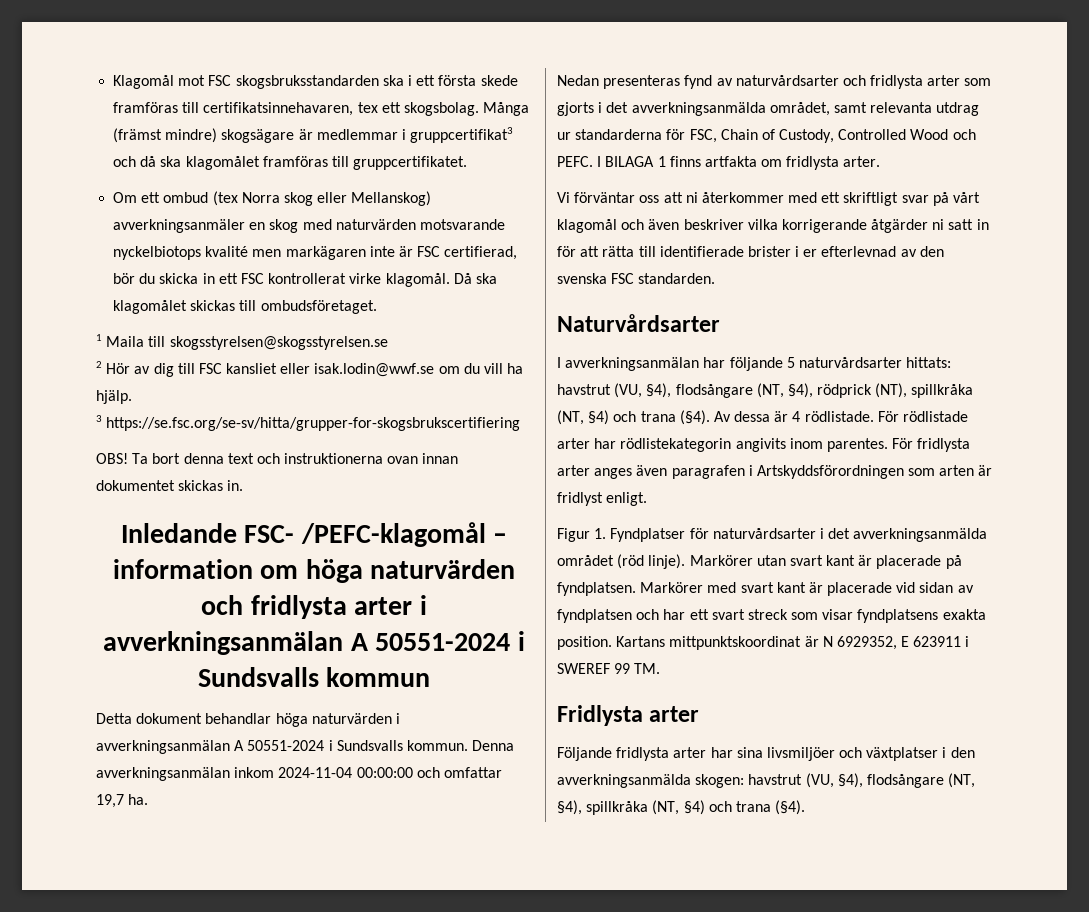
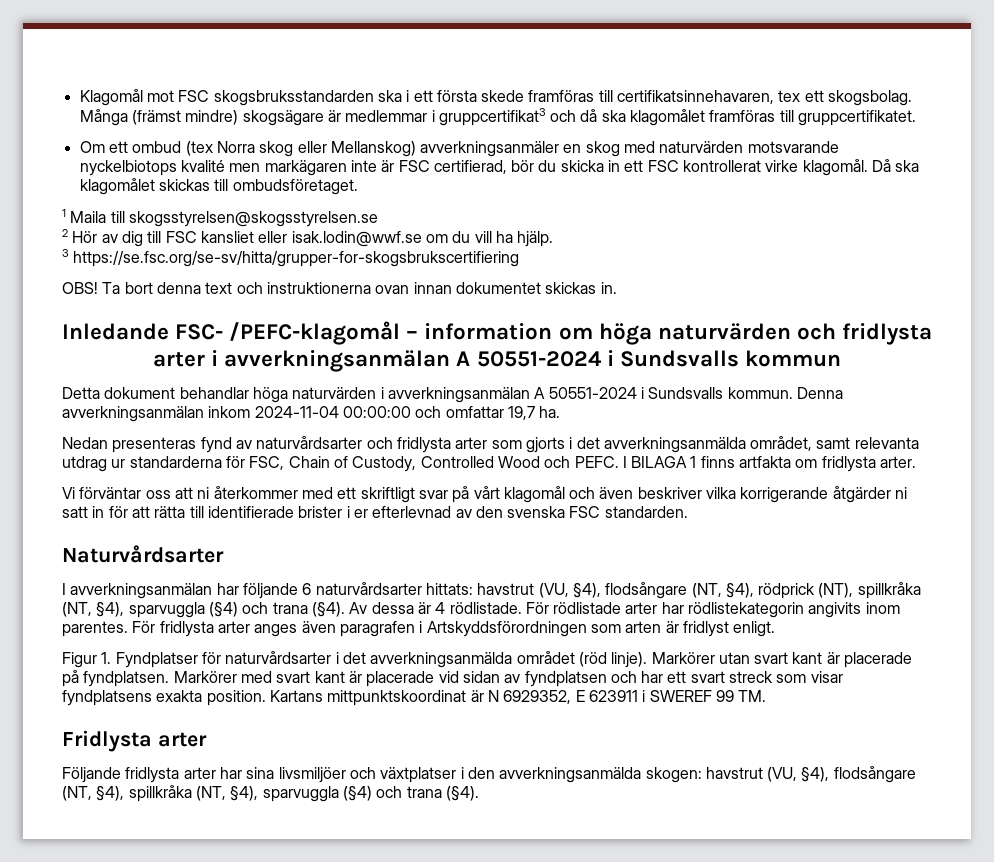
- I avverkningsanmälan har följande 5 naturvårdsarter hittats: havstrut (VU, §4), flodsångare (NT, §4), rödprick (NT), spillkråka (NT, §4) och trana (§4).
+ I avverkningsanmälan har följande 6 naturvårdsarter hittats: havstrut (VU, §4), flodsångare (NT, §4), rödprick (NT), spillkråka (NT, §4), sparvuggla (§4) och trana (§4).
- Följande fridlysta arter har sina livsmiljöer och växtplatser i den avverkningsanmälda skogen: havstrut (VU, §4), flodsångare (NT, §4), spillkråka (NT, §4) och trana (§4).
+ Följande fridlysta arter har sina livsmiljöer och växtplatser i den avverkningsanmälda skogen: havstrut (VU, §4), flodsångare (NT, §4), spillkråka (NT, §4), sparvuggla (§4) och trana (§4).

